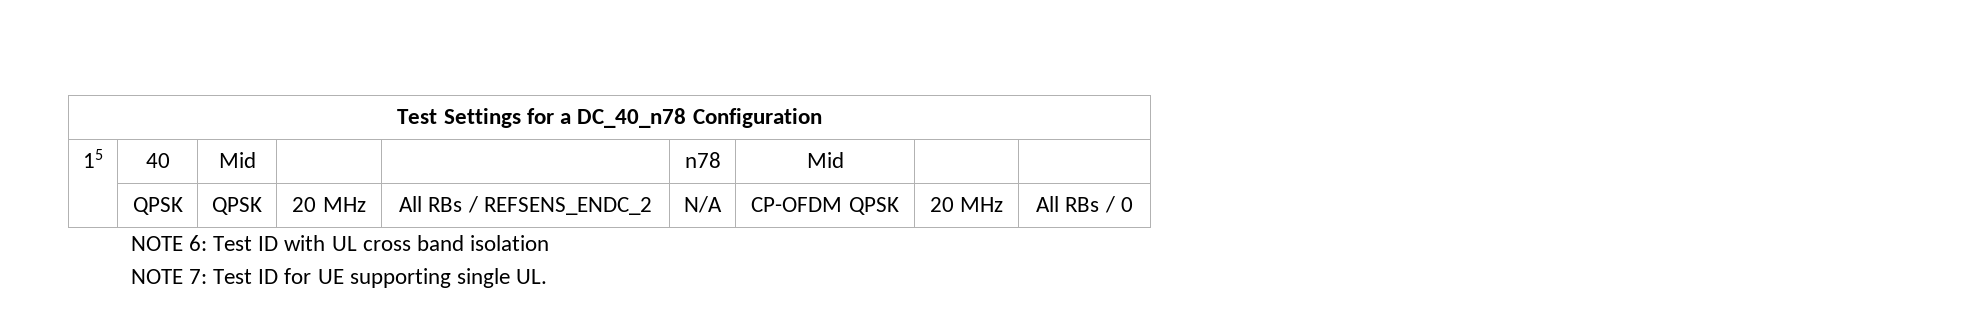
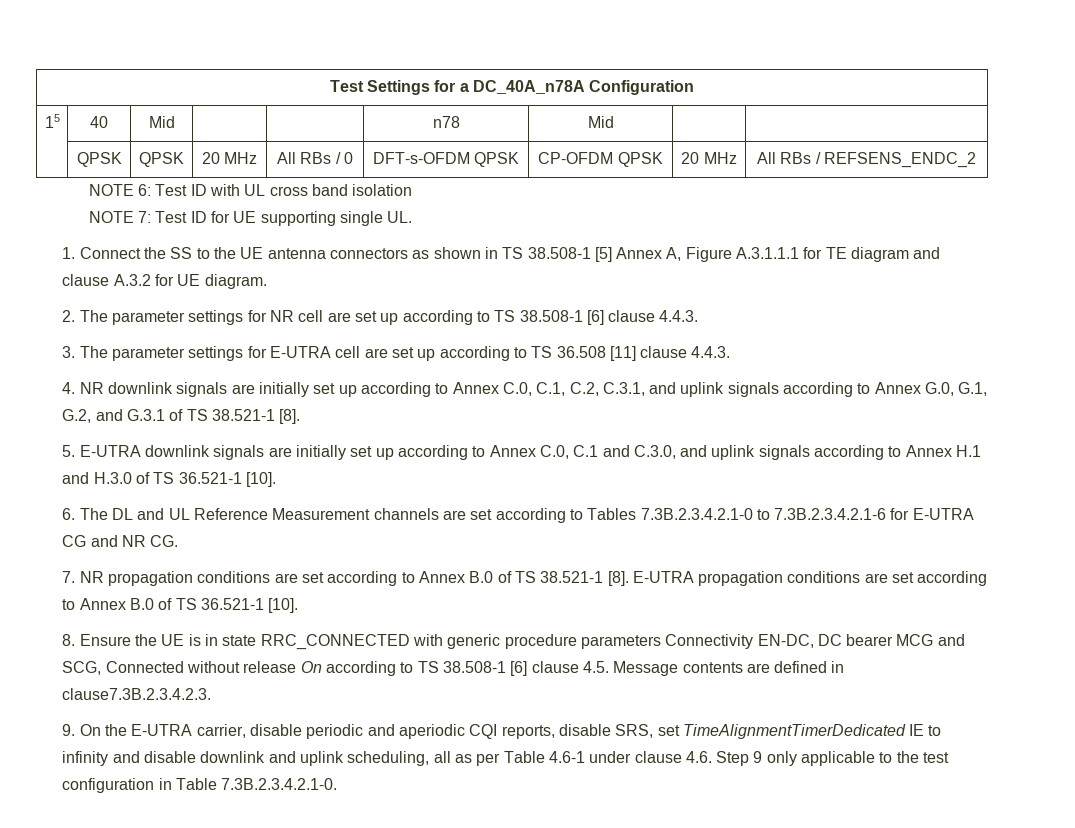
- Test Settings for a DC_40_n78 Configuration
+ Test Settings for a DC_40A_n78A Configuration
- | QPSK | QPSK | 20 MHz | All RBs / REFSENS_ENDC_2 | N/A | CP-OFDM QPSK | 20 MHz | All RBs / 0
+ | QPSK | QPSK | 20 MHz | All RBs / 0 | DFT-s-OFDM QPSK | CP-OFDM QPSK | 20 MHz | All RBs / REFSENS_ENDC_2
+ 1. Connect the SS to the UE antenna connectors as shown in TS 38.508-1 [5] Annex A, Figure A.3.1.1.1 for TE diagram and clause A.3.2 for UE diagram.
+ 2. The parameter settings for NR cell are set up according to TS 38.508-1 [6] clause 4.4.3.
+ 3. The parameter settings for E-UTRA cell are set up according to TS 36.508 [11] clause 4.4.3.
+ 4. NR downlink signals are initially set up according to Annex C.0, C.1, C.2, C.3.1, and uplink signals according to Annex G.0, G.1, G.2, and G.3.1 of TS 38.521-1 [8].
+ 5. E-UTRA downlink signals are initially set up according to Annex C.0, C.1 and C.3.0, and uplink signals according to Annex H.1 and H.3.0 of TS 36.521-1 [10].
+ 6. The DL and UL Reference Measurement channels are set according to Tables 7.3B.2.3.4.2.1-0 to 7.3B.2.3.4.2.1-6 for E-UTRA CG and NR CG.
+ 7. NR propagation conditions are set according to Annex B.0 of TS 38.521-1 [8]. E-UTRA propagation conditions are set according to Annex B.0 of TS 36.521-1 [10].
+ 8. Ensure the UE is in state RRC_CONNECTED with generic procedure parameters Connectivity EN-DC, DC bearer MCG and SCG, Connected without release On according to TS 38.508-1 [6] clause 4.5. Message contents are defined in clause7.3B.2.3.4.2.3.
+ 9. On the E-UTRA carrier, disable periodic and aperiodic CQI reports, disable SRS, set TimeAlignmentTimerDedicated IE to infinity and disable downlink and uplink scheduling, all as per Table 4.6-1 under clause 4.6. Step 9 only applicable to the test configuration in Table 7.3B.2.3.4.2.1-0.

